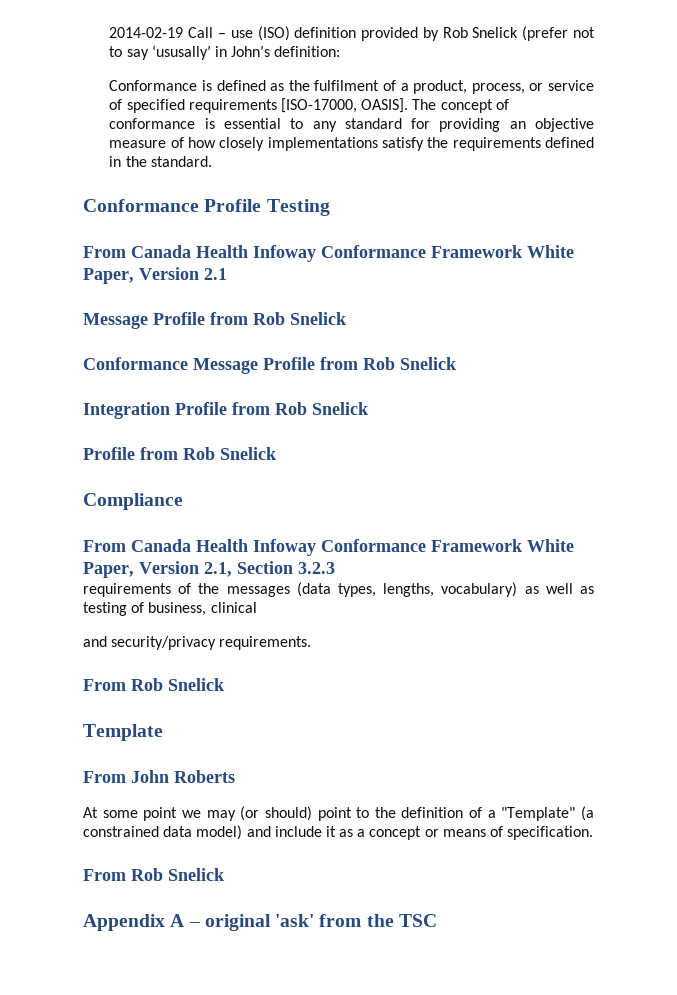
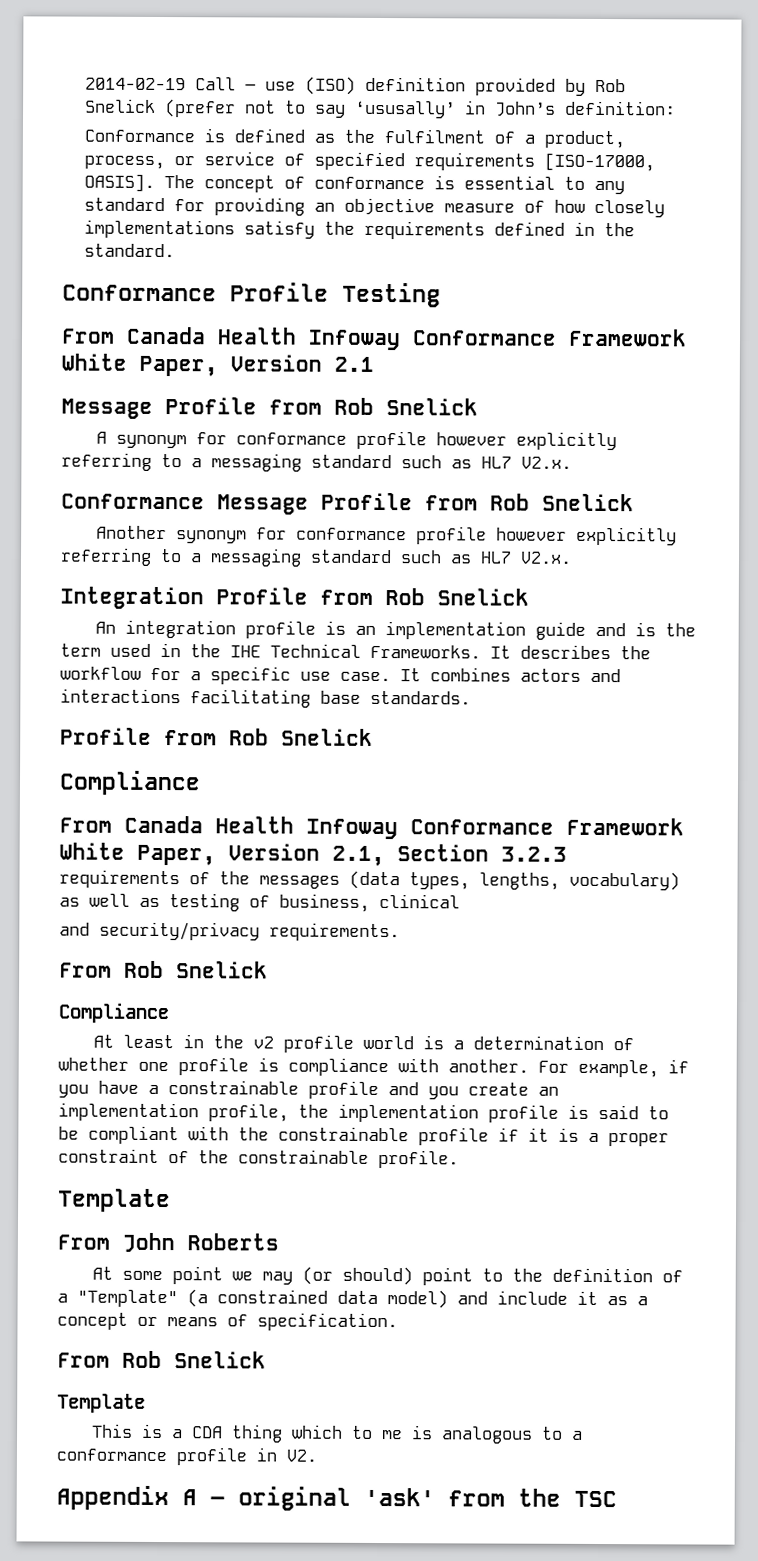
+ A synonym for conformance profile however explicitly referring to a messaging standard such as HL7 V2.x.
+ Another synonym for conformance profile however explicitly referring to a messaging standard such as HL7 V2.x.
+ An integration profile is an implementation guide and is the term used in the IHE Technical Frameworks. It describes the workflow for a specific use case. It combines actors and interactions facilitating base standards.
  and security/privacy requirements.
  From Rob Snelick
+ Compliance
+ At least in the v2 profile world is a determination of whether one profile is compliance with another. For example, if you have a constrainable profile and you create an implementation profile, the implementation profile is said to be compliant with the constrainable profile if it is a proper constraint of the constrainable profile.
  At some point we may (or should) point to the definition of a "Template" (a constrained data model) and include it as a concept or means of specification.
  From Rob Snelick
+ Template
+ This is a CDA thing which to me is analogous to a conformance profile in V2.

